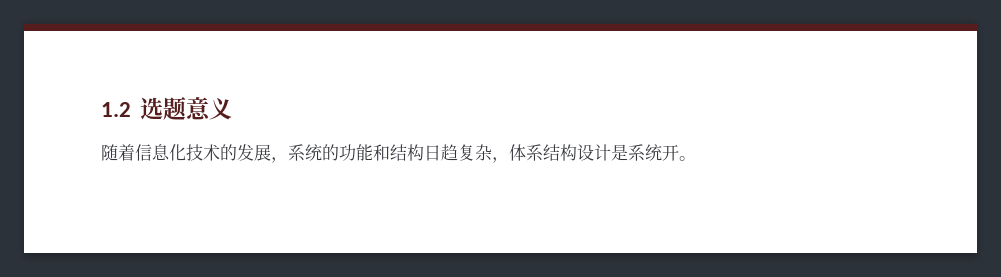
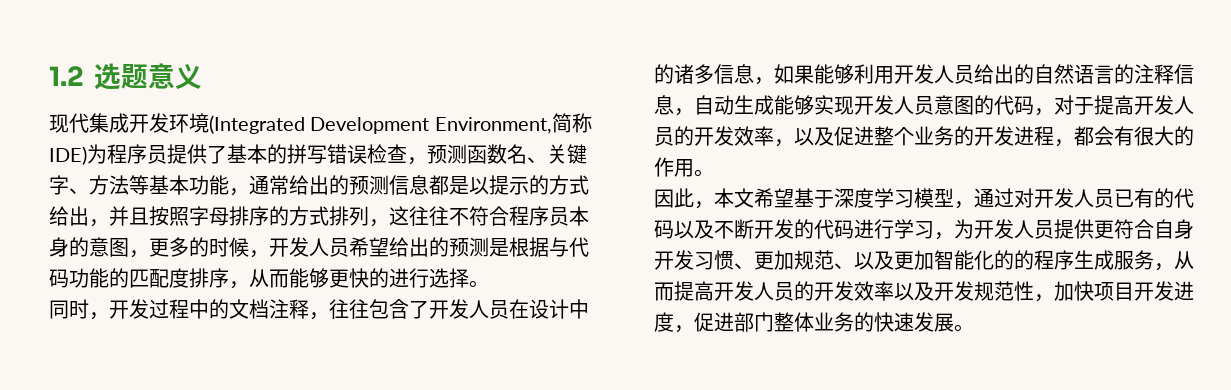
- 随着信息化技术的发展，系统的功能和结构日趋复杂，体系结构设计是系统开。
+ 现代集成开发环境(Integrated Development Environment,简称IDE)为程序员提供了基本的拼写错误检查，预测函数名、关键字、方法等基本功能，通常给出的预测信息都是以提示的方式给出，并且按照字母排序的方式排列，这往往不符合程序员本身的意图，更多的时候，开发人员希望给出的预测是根据与代码功能的匹配度排序，从而能够更快的进行选择。
+ 同时，开发过程中的文档注释，往往包含了开发人员在设计中的诸多信息，如果能够利用开发人员给出的自然语言的注释信息，自动生成能够实现开发人员意图的代码，对于提高开发人员的开发效率，以及促进整个业务的开发进程，都会有很大的作用。
+ 因此，本文希望基于深度学习模型，通过对开发人员已有的代码以及不断开发的代码进行学习，为开发人员提供更符合自身开发习惯、更加规范、以及更加智能化的的程序生成服务，从而提高开发人员的开发效率以及开发规范性，加快项目开发进度，促进部门整体业务的快速发展。

